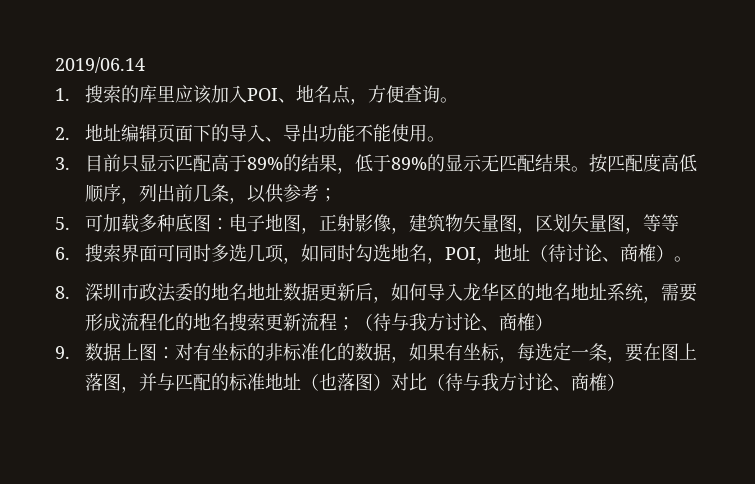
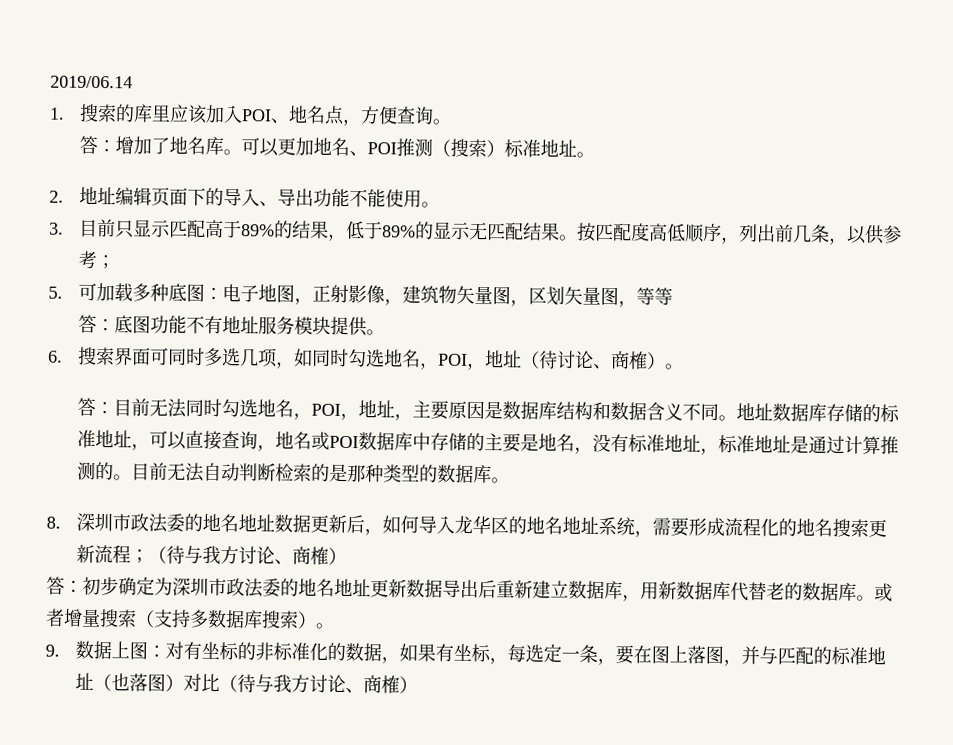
+ 答：增加了地名库。可以更加地名、POI推测（搜索）标准地址。
+ 答：底图功能不有地址服务模块提供。
+ 答：目前无法同时勾选地名，POI，地址，主要原因是数据库结构和数据含义不同。地址数据库存储的标准地址，可以直接查询，地名或POI数据库中存储的主要是地名，没有标准地址，标准地址是通过计算推测的。目前无法自动判断检索的是那种类型的数据库。
+ 答：初步确定为深圳市政法委的地名地址更新数据导出后重新建立数据库，用新数据库代替老的数据库。或者增量搜索（支持多数据库搜索）。

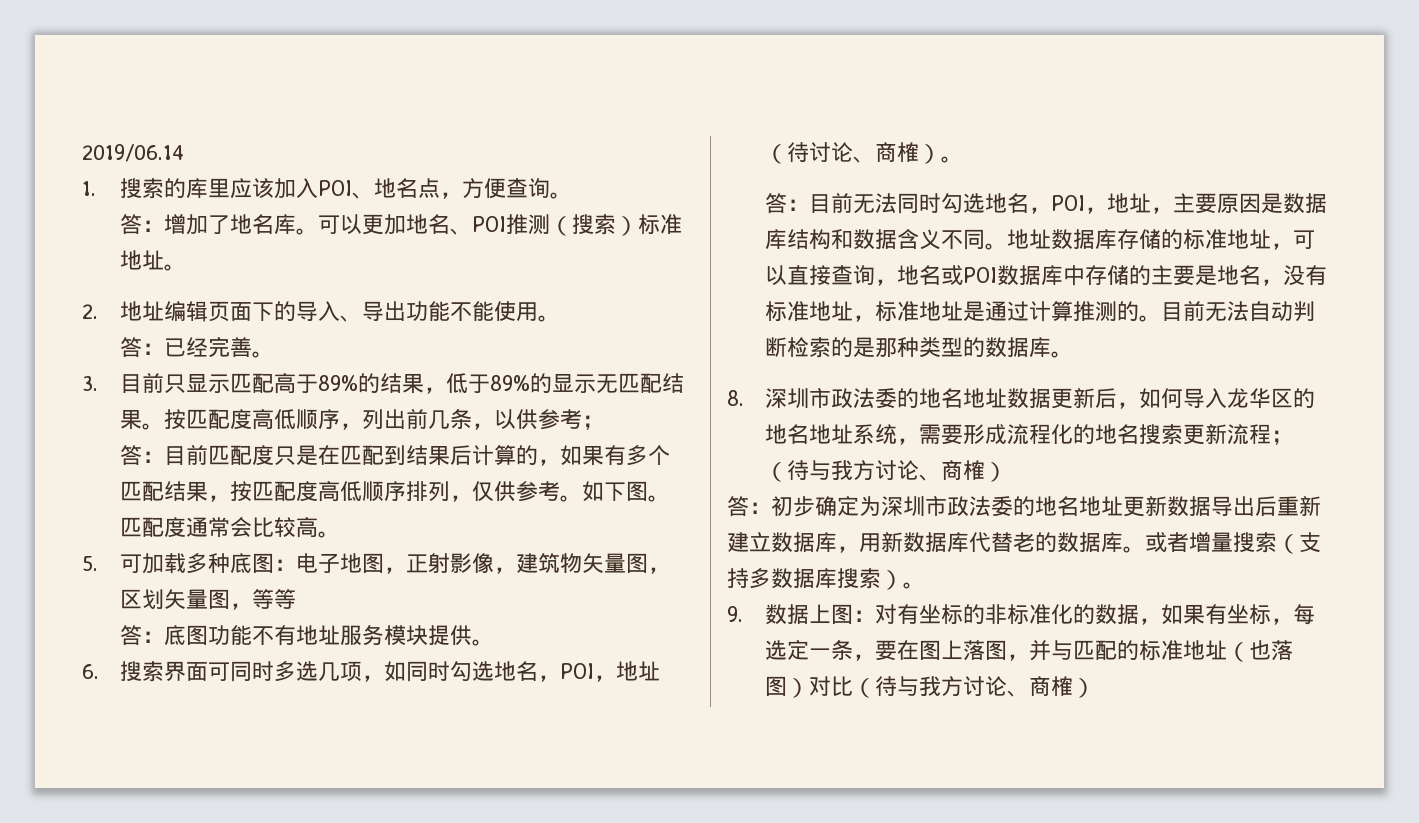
+ 答：已经完善。
+ 答：目前匹配度只是在匹配到结果后计算的，如果有多个匹配结果，按匹配度高低顺序排列，仅供参考。如下图。匹配度通常会比较高。

